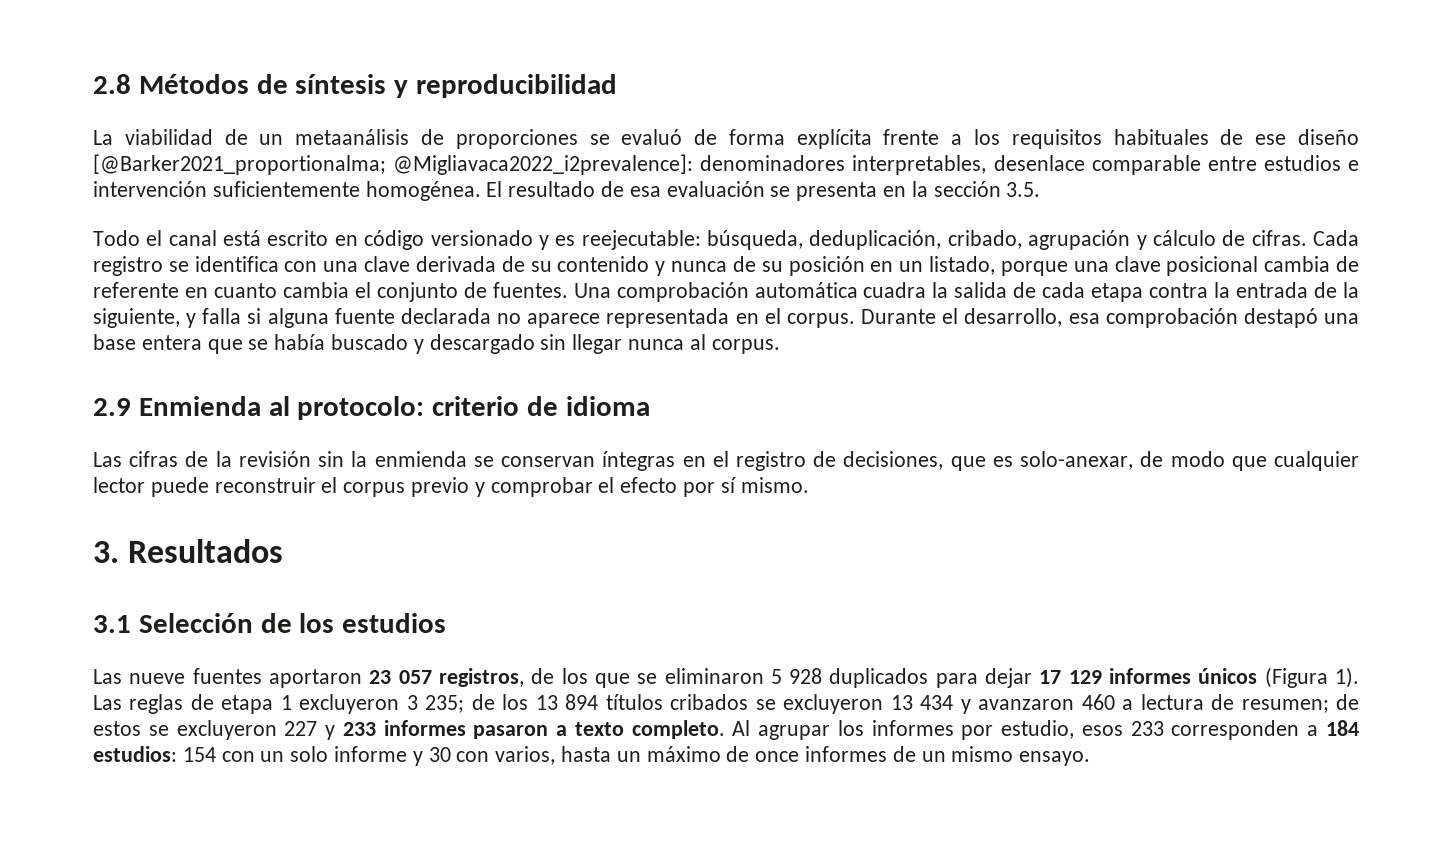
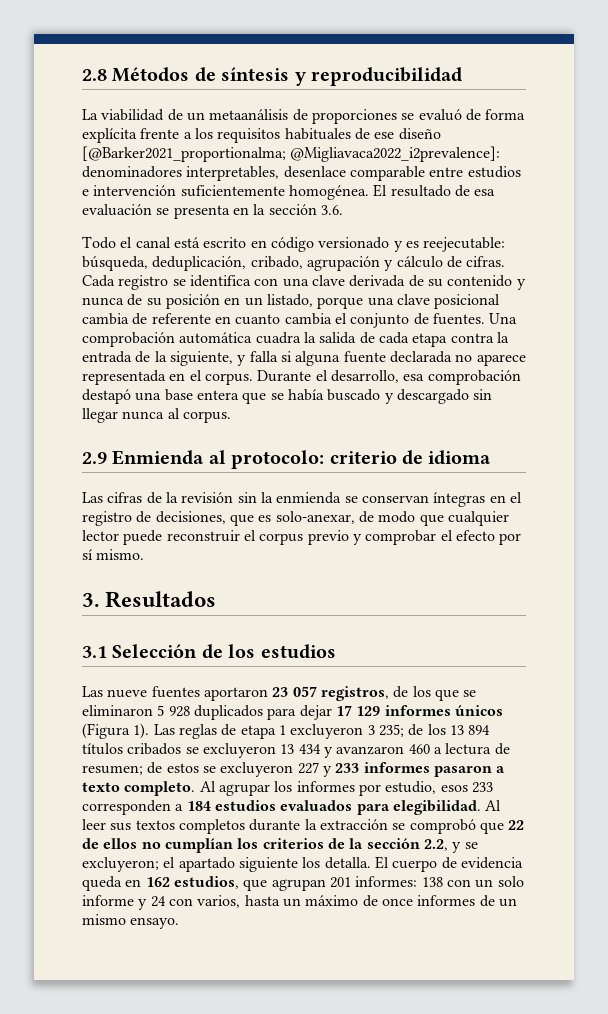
- El resultado de esa evaluación se presenta en la sección 3.5.
+ El resultado de esa evaluación se presenta en la sección 3.6.
- Al agrupar los informes por estudio, esos 233 corresponden a 184 estudios: 154 con un solo informe y 30 con varios, hasta un máximo de once informes de un mismo ensayo.
+ Al agrupar los informes por estudio, esos 233 corresponden a 184 estudios evaluados para elegibilidad. Al leer sus textos completos durante la extracción se comprobó que 22 de ellos no cumplían los criterios de la sección 2.2, y se excluyeron; el apartado siguiente los detalla. El cuerpo de evidencia queda en 162 estudios, que agrupan 201 informes: 138 con un solo informe y 24 con varios, hasta un máximo de once informes de un mismo ensayo.

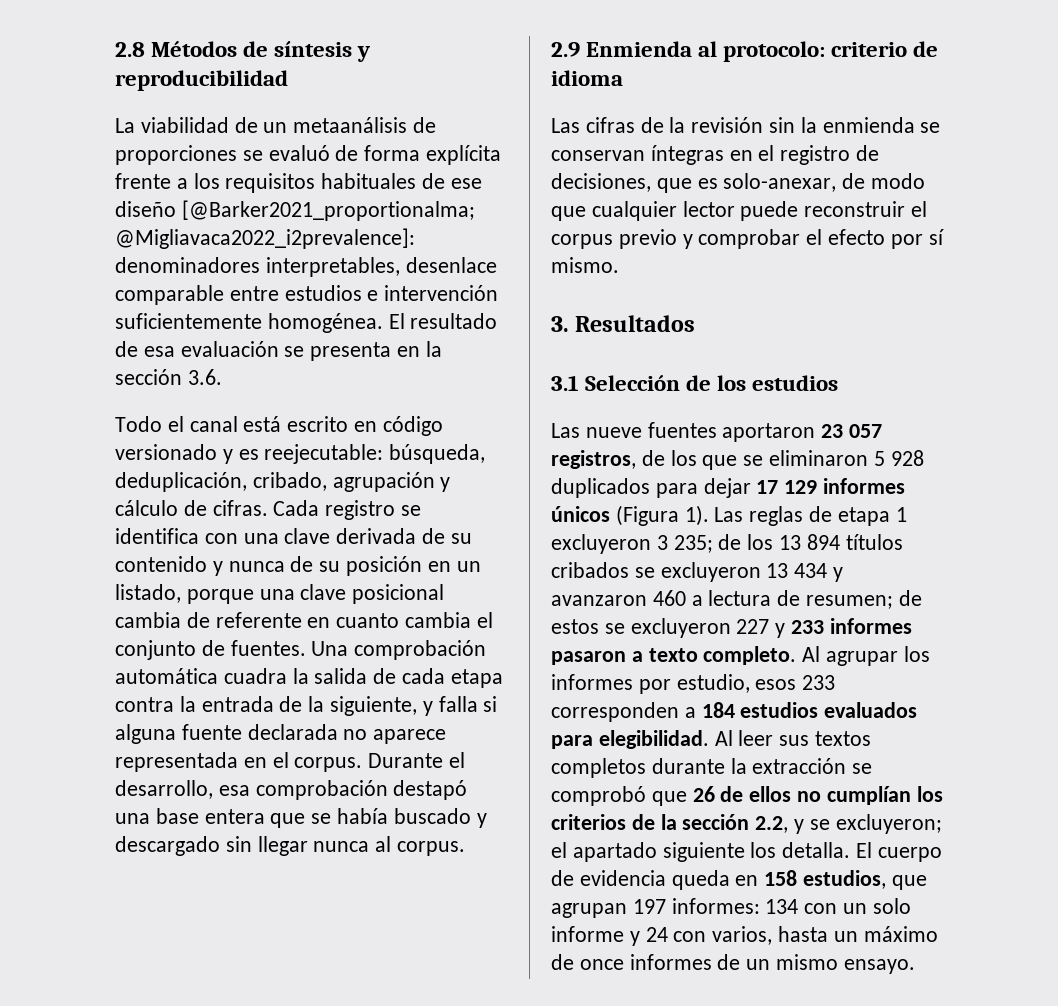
- Al leer sus textos completos durante la extracción se comprobó que 22 de ellos no cumplían los criterios de la sección 2.2, y se excluyeron; el apartado siguiente los detalla.
+ Al leer sus textos completos durante la extracción se comprobó que 26 de ellos no cumplían los criterios de la sección 2.2, y se excluyeron; el apartado siguiente los detalla.
- El cuerpo de evidencia queda en 162 estudios, que agrupan 201 informes: 138 con un solo informe y 24 con varios, hasta un máximo de once informes de un mismo ensayo.
+ El cuerpo de evidencia queda en 158 estudios, que agrupan 197 informes: 134 con un solo informe y 24 con varios, hasta un máximo de once informes de un mismo ensayo.

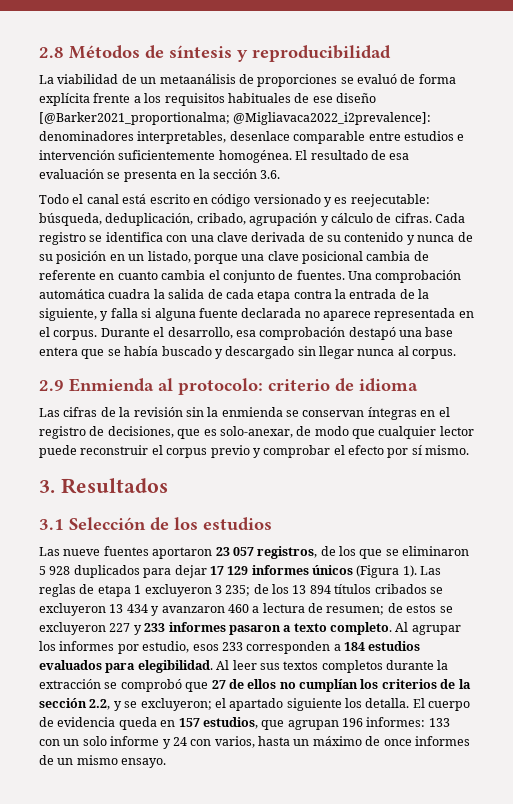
- Al leer sus textos completos durante la extracción se comprobó que 26 de ellos no cumplían los criterios de la sección 2.2, y se excluyeron; el apartado siguiente los detalla.
+ Al leer sus textos completos durante la extracción se comprobó que 27 de ellos no cumplían los criterios de la sección 2.2, y se excluyeron; el apartado siguiente los detalla.
- El cuerpo de evidencia queda en 158 estudios, que agrupan 197 informes: 134 con un solo informe y 24 con varios, hasta un máximo de once informes de un mismo ensayo.
+ El cuerpo de evidencia queda en 157 estudios, que agrupan 196 informes: 133 con un solo informe y 24 con varios, hasta un máximo de once informes de un mismo ensayo.

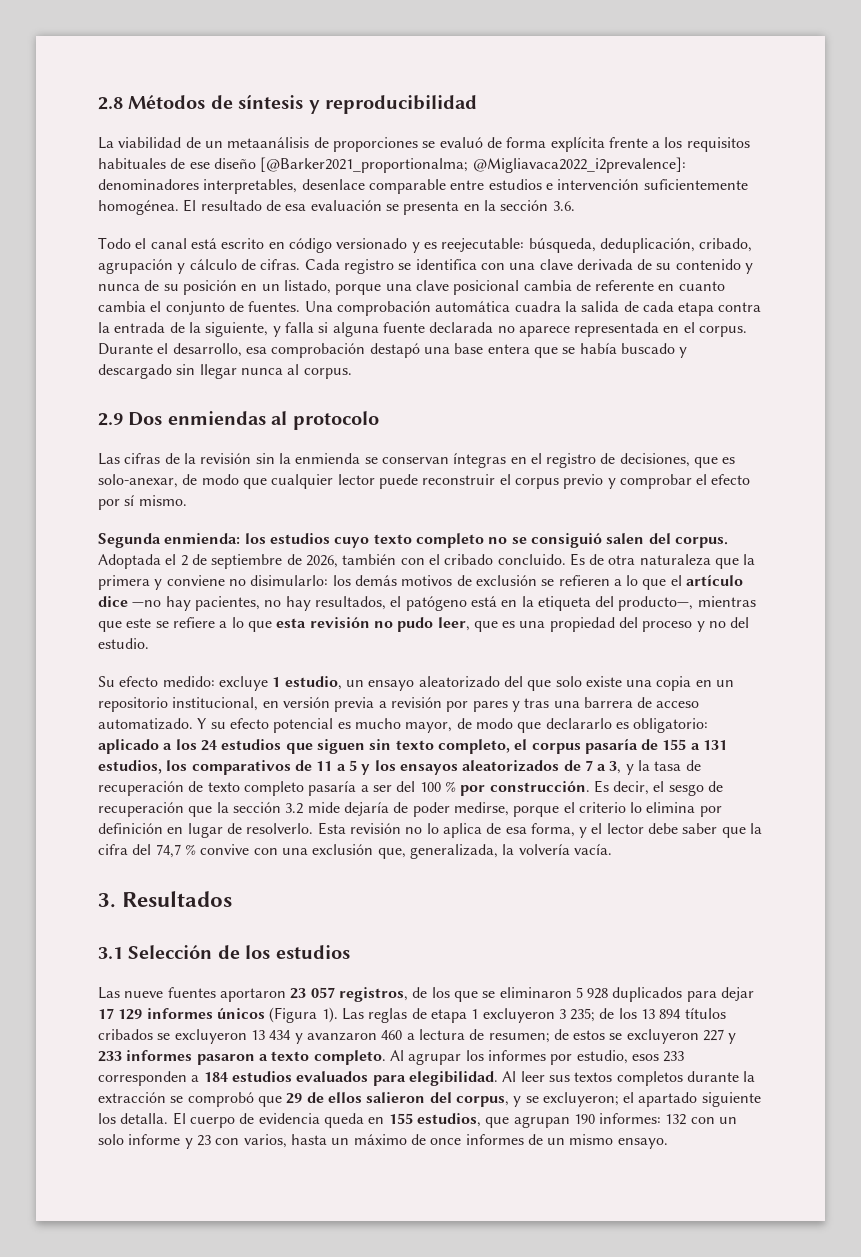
- 2.9 Enmienda al protocolo: criterio de idioma
+ 2.9 Dos enmiendas al protocolo
+ Segunda enmienda: los estudios cuyo texto completo no se consiguió salen del corpus. Adoptada el 2 de septiembre de 2026, también con el cribado concluido. Es de otra naturaleza que la primera y conviene no disimularlo: los demás motivos de exclusión se refieren a lo que el artículo dice —no hay pacientes, no hay resultados, el patógeno está en la etiqueta del producto—, mientras que este se refiere a lo que esta revisión no pudo leer, que es una propiedad del proceso y no del estudio.
+ Su efecto medido: excluye 1 estudio, un ensayo aleatorizado del que solo existe una copia en un repositorio institucional, en versión previa a revisión por pares y tras una barrera de acceso automatizado. Y su efecto potencial es mucho mayor, de modo que declararlo es obligatorio: aplicado a los 24 estudios que siguen sin texto completo, el corpus pasaría de 155 a 131 estudios, los comparativos de 11 a 5 y los ensayos aleatorizados de 7 a 3, y la tasa de recuperación de texto completo pasaría a ser del 100 % por construcción. Es decir, el sesgo de recuperación que la sección 3.2 mide dejaría de poder medirse, porque el criterio lo elimina por definición en lugar de resolverlo. Esta revisión no lo aplica de esa forma, y el lector debe saber que la cifra del 74,7 % convive con una exclusión que, generalizada, la volvería vacía.
- Al leer sus textos completos durante la extracción se comprobó que 27 de ellos no cumplían los criterios de la sección 2.2, y se excluyeron; el apartado siguiente los detalla.
+ Al leer sus textos completos durante la extracción se comprobó que 29 de ellos salieron del corpus, y se excluyeron; el apartado siguiente los detalla.
- El cuerpo de evidencia queda en 157 estudios, que agrupan 196 informes: 133 con un solo informe y 24 con varios, hasta un máximo de once informes de un mismo ensayo.
+ El cuerpo de evidencia queda en 155 estudios, que agrupan 190 informes: 132 con un solo informe y 23 con varios, hasta un máximo de once informes de un mismo ensayo.

